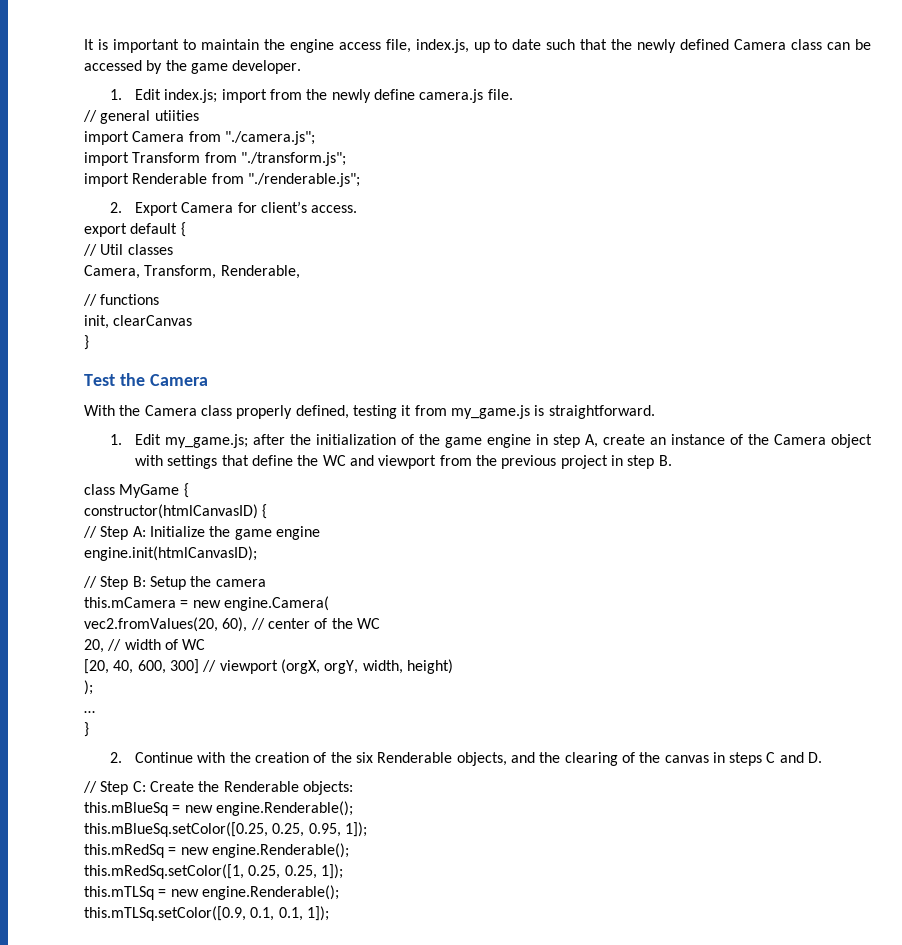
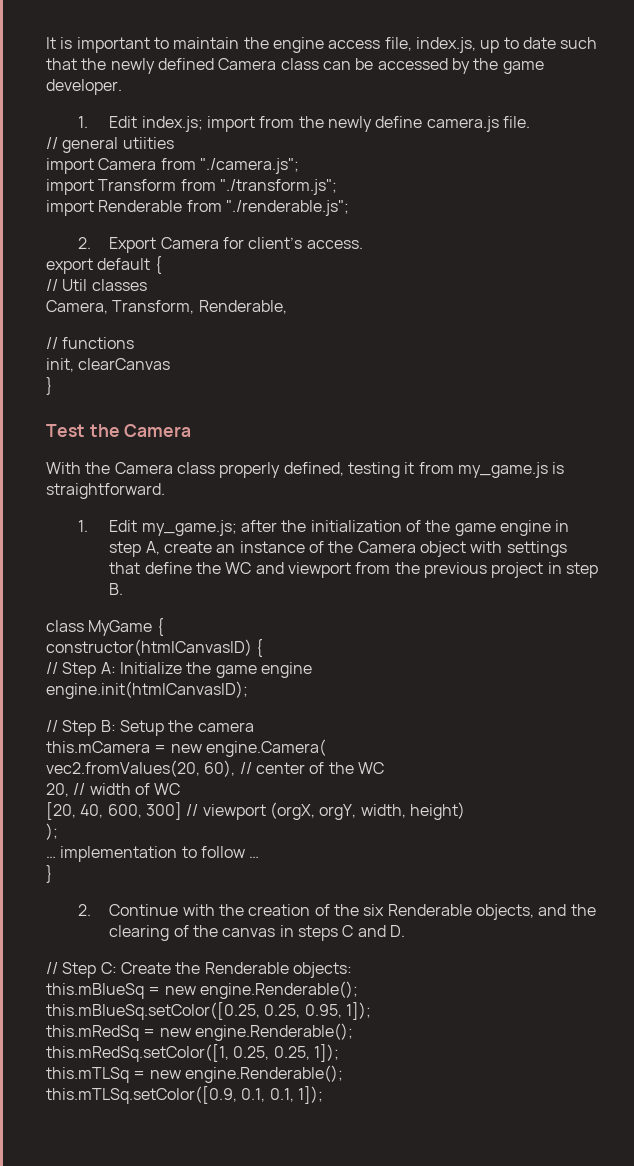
- …
+ … implementation to follow …

